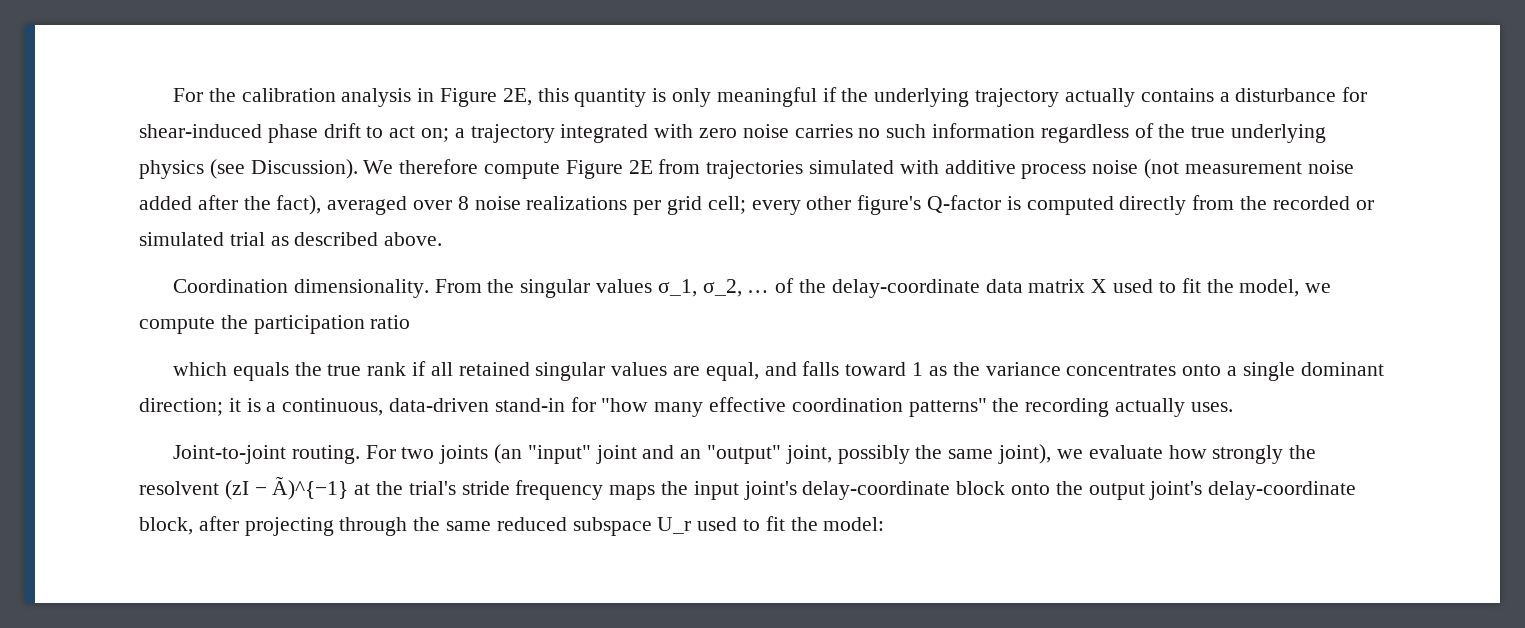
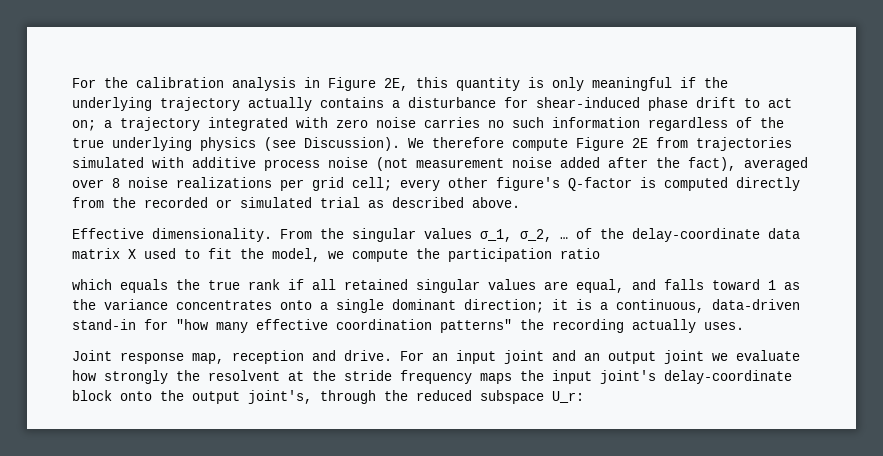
- Coordination dimensionality.
+ Effective dimensionality.
- Joint-to-joint routing. For two joints (an "input" joint and an "output" joint, possibly the same joint), we evaluate how strongly the resolvent (zI − Ã)^{−1} at the trial's stride frequency maps the input joint's delay-coordinate block onto the output joint's delay-coordinate block, after projecting through the same reduced subspace U_r used to fit the model:
+ Joint response map, reception and drive. For an input joint and an output joint we evaluate how strongly the resolvent at the stride frequency maps the input joint's delay-coordinate block onto the output joint's, through the reduced subspace U_r:

